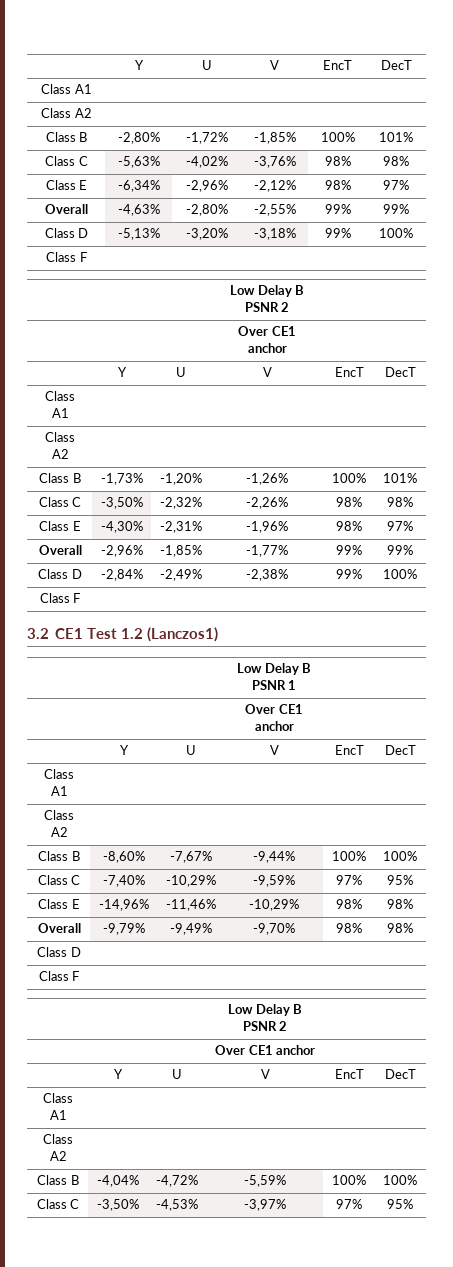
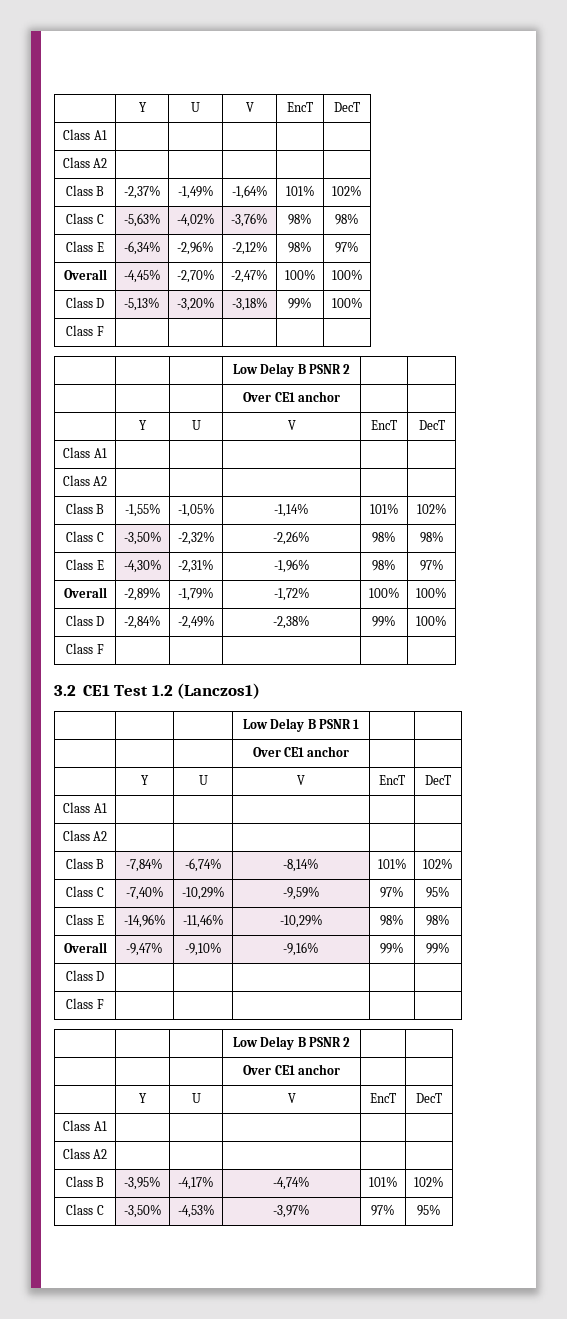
- Class B | -2,80% | -1,72% | -1,85% | 100% | 101%
+ Class B | -2,37% | -1,49% | -1,64% | 101% | 102%
- Overall | -4,63% | -2,80% | -2,55% | 99% | 99%
+ Overall | -4,45% | -2,70% | -2,47% | 100% | 100%
- Class B | -1,73% | -1,20% | -1,26% | 100% | 101%
+ Class B | -1,55% | -1,05% | -1,14% | 101% | 102%
- Overall | -2,96% | -1,85% | -1,77% | 99% | 99%
+ Overall | -2,89% | -1,79% | -1,72% | 100% | 100%
- Class B | -8,60% | -7,67% | -9,44% | 100% | 100%
+ Class B | -7,84% | -6,74% | -8,14% | 101% | 102%
- Overall | -9,79% | -9,49% | -9,70% | 98% | 98%
+ Overall | -9,47% | -9,10% | -9,16% | 99% | 99%
- Class B | -4,04% | -4,72% | -5,59% | 100% | 100%
+ Class B | -3,95% | -4,17% | -4,74% | 101% | 102%

